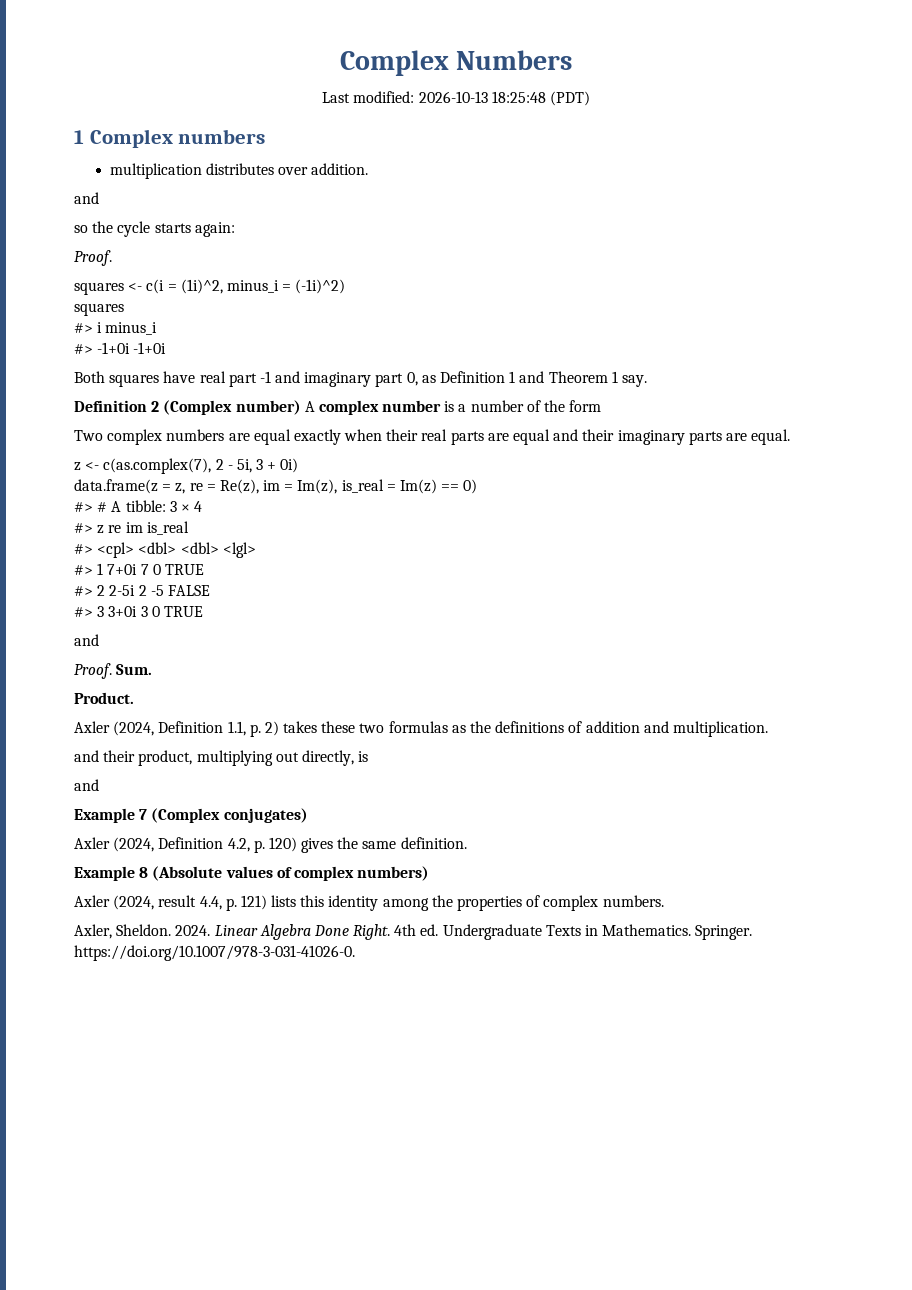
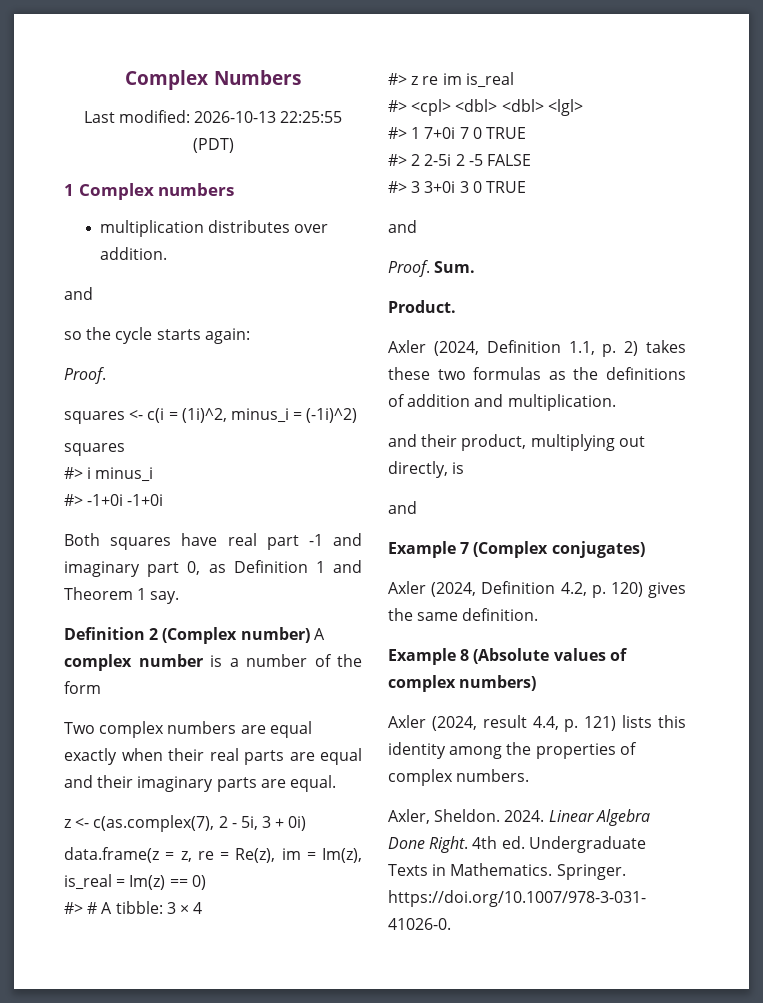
- Last modified: 2026-10-13 18:25:48 (PDT)
+ Last modified: 2026-10-13 22:25:55 (PDT)

